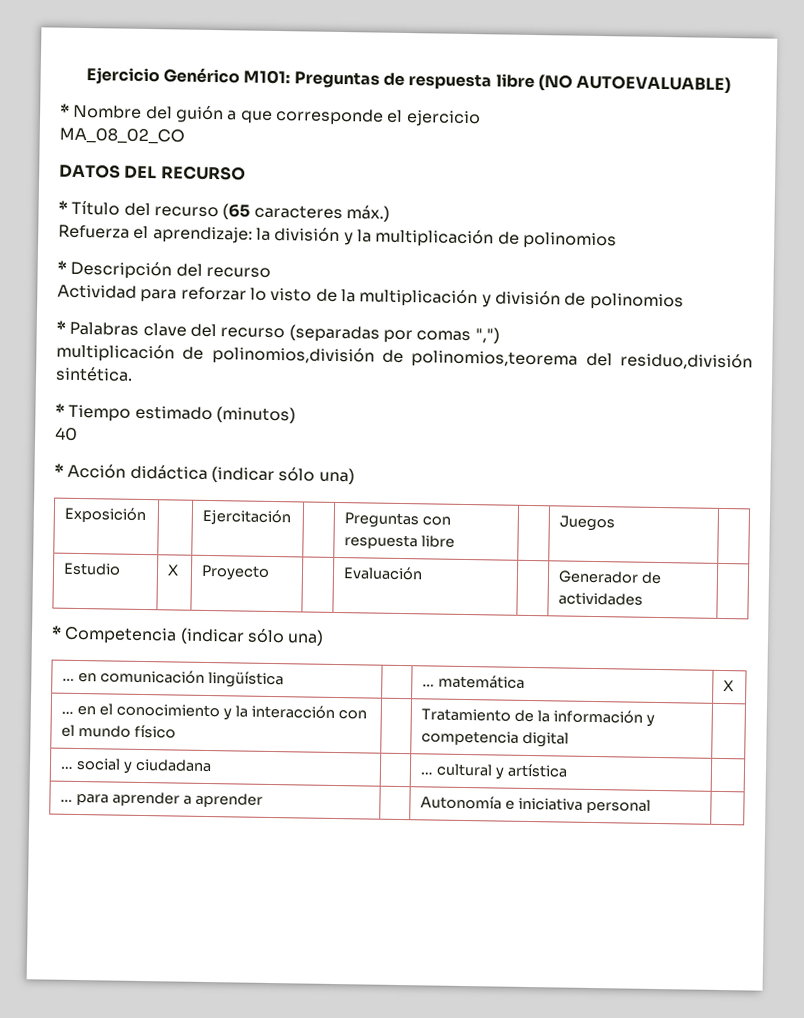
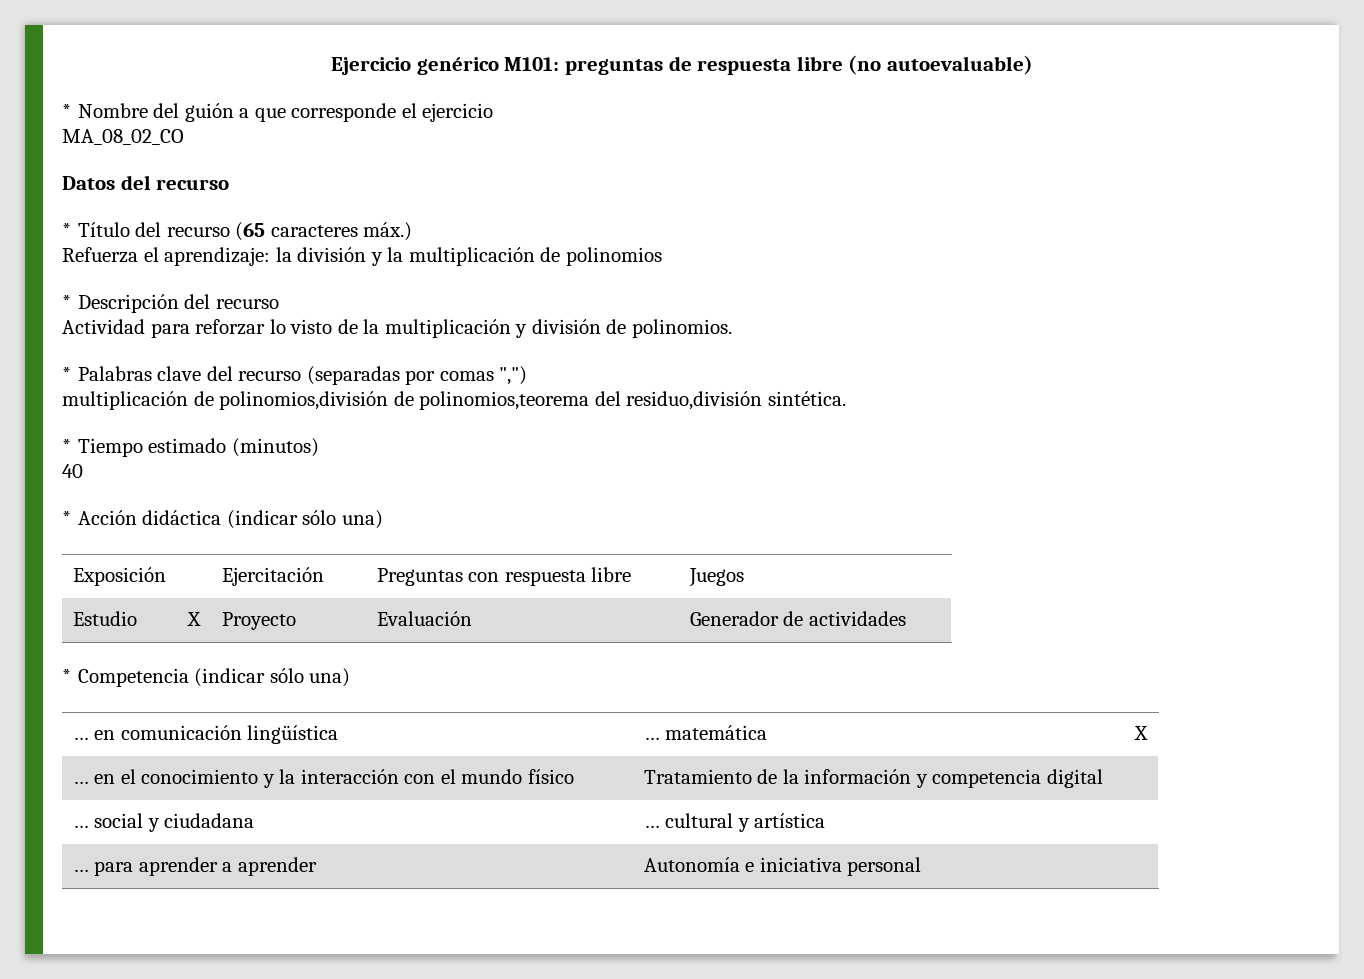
- Ejercicio Genérico M101: Preguntas de respuesta libre (NO AUTOEVALUABLE)
+ Ejercicio genérico M101: preguntas de respuesta libre (no autoevaluable)
- DATOS DEL RECURSO
+ Datos del recurso
- Actividad para reforzar lo visto de la multiplicación y división de polinomios
+ Actividad para reforzar lo visto de la multiplicación y división de polinomios.

